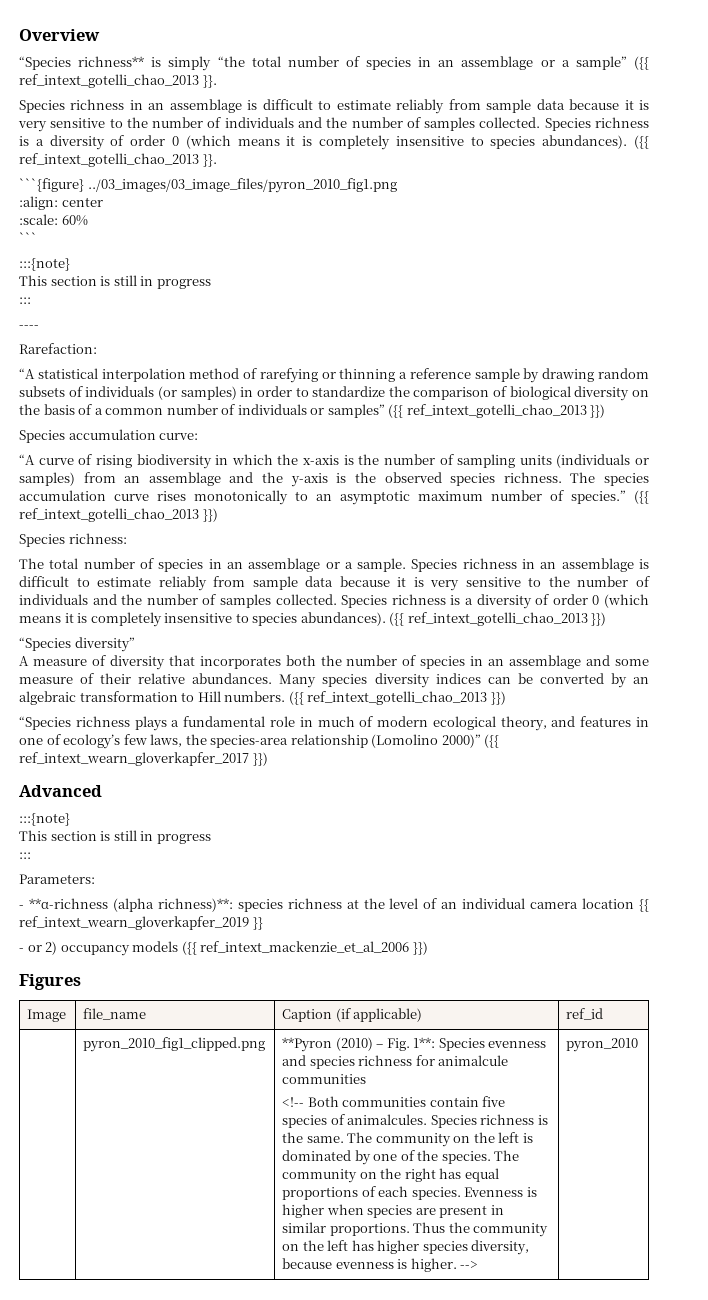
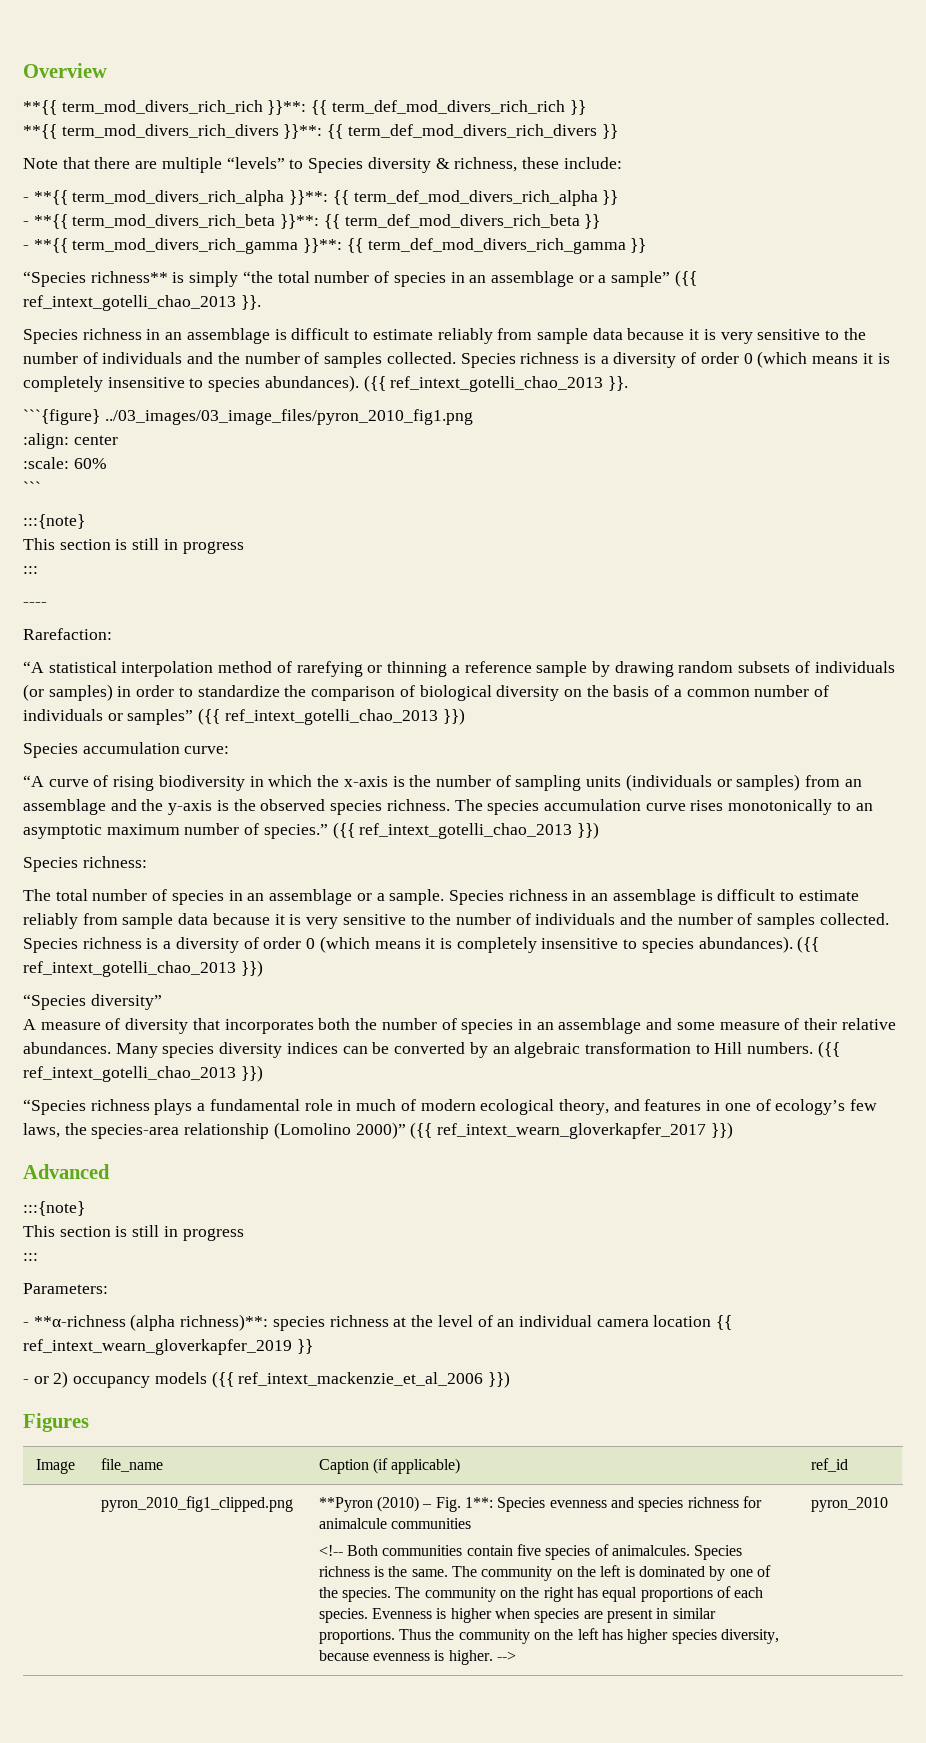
+ **{{ term_mod_divers_rich_rich }}**: {{ term_def_mod_divers_rich_rich }}
+ **{{ term_mod_divers_rich_divers }}**: {{ term_def_mod_divers_rich_divers }}
+ Note that there are multiple “levels” to Species diversity & richness, these include:
+ - **{{ term_mod_divers_rich_alpha }}**: {{ term_def_mod_divers_rich_alpha }}
+ - **{{ term_mod_divers_rich_beta }}**: {{ term_def_mod_divers_rich_beta }}
+ - **{{ term_mod_divers_rich_gamma }}**: {{ term_def_mod_divers_rich_gamma }}

